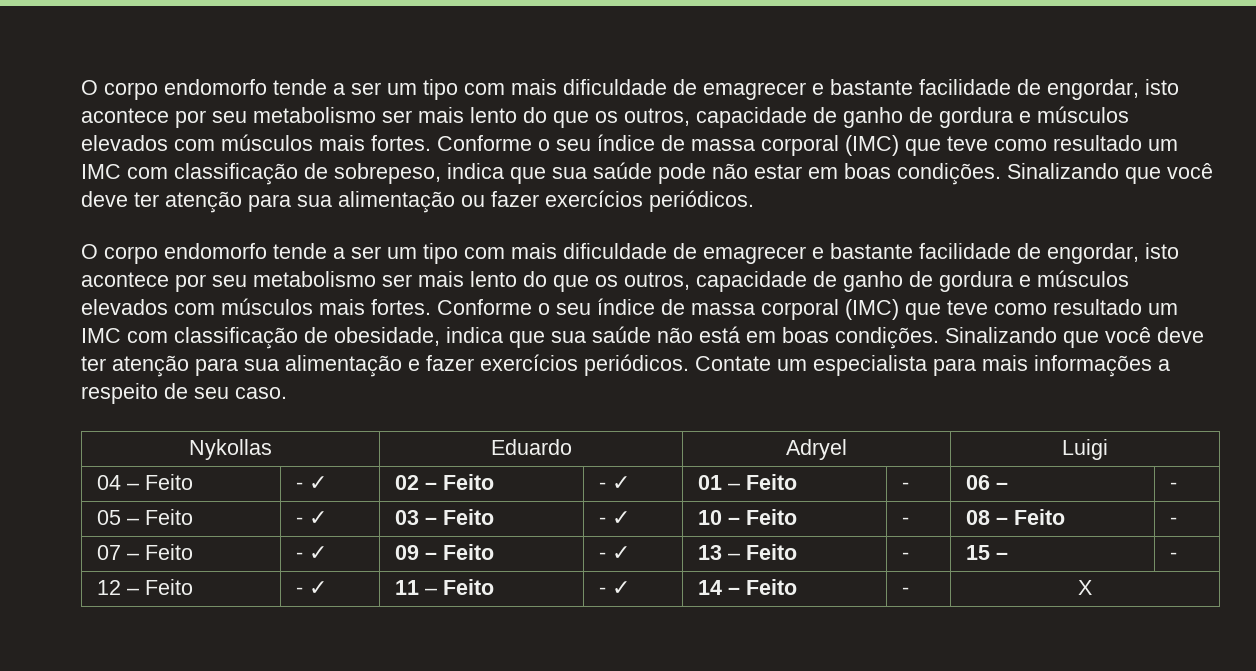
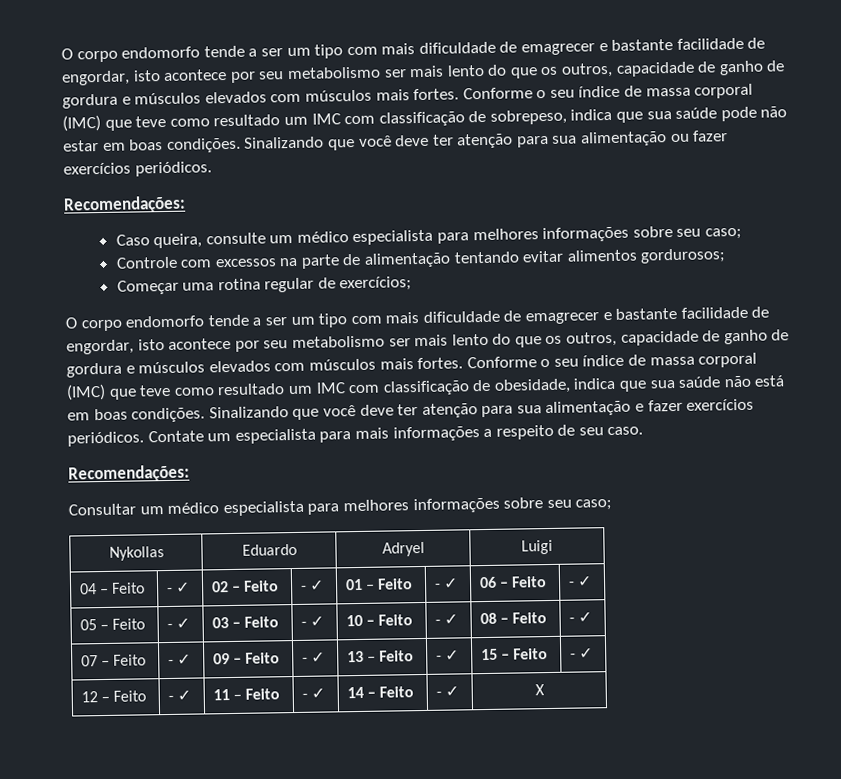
  Sinalizando que você deve ter atenção para sua alimentação ou fazer exercícios periódicos.
+ Recomendações:
+ Caso queira, consulte um médico especialista para melhores informações sobre seu caso;
+ Controle com excessos na parte de alimentação tentando evitar alimentos gordurosos;
+ Começar uma rotina regular de exercícios;
  Contate um especialista para mais informações a respeito de seu caso.
+ Recomendações:
+ Consultar um médico especialista para melhores informações sobre seu caso;
- 04 – Feito | - ✓ | 02 – Feito | - ✓ | 01 – Feito | - | 06 – | -
+ 04 – Feito | - ✓ | 02 – Feito | - ✓ | 01 – Feito | - ✓ | 06 – Feito | - ✓
- 05 – Feito | - ✓ | 03 – Feito | - ✓ | 10 – Feito | - | 08 – Feito | -
+ 05 – Feito | - ✓ | 03 – Feito | - ✓ | 10 – Feito | - ✓ | 08 – Feito | - ✓
- 07 – Feito | - ✓ | 09 – Feito | - ✓ | 13 – Feito | - | 15 – | -
+ 07 – Feito | - ✓ | 09 – Feito | - ✓ | 13 – Feito | - ✓ | 15 – Feito | - ✓
- 12 – Feito | - ✓ | 11 – Feito | - ✓ | 14 – Feito | - | X
+ 12 – Feito | - ✓ | 11 – Feito | - ✓ | 14 – Feito | - ✓ | X

